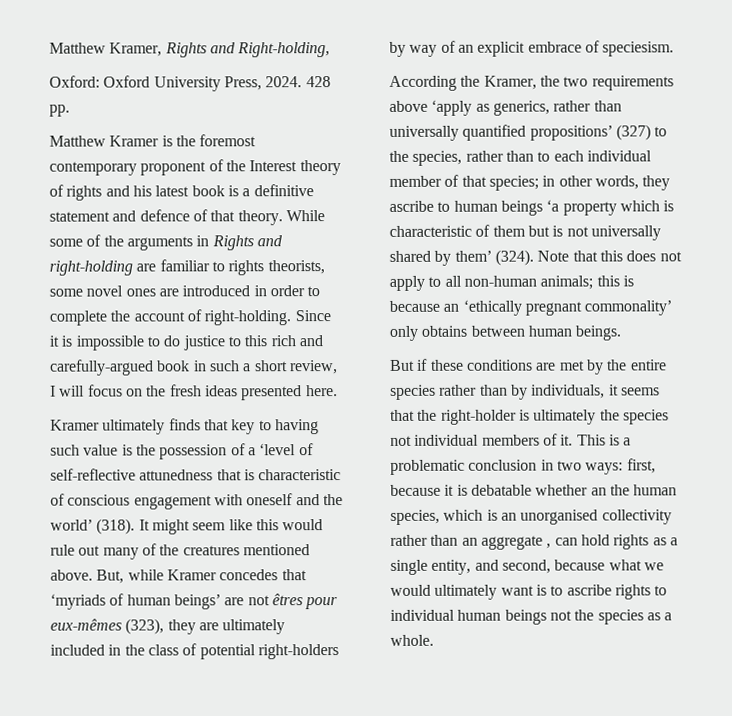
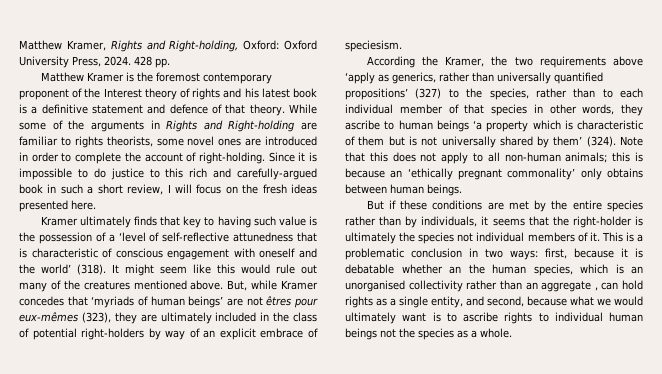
- Matthew Kramer, Rights and Right-holding,
- Oxford: Oxford University Press, 2024.
+ Matthew Kramer, Rights and Right-holding, Oxford: Oxford University Press, 2024.
- While some of the arguments in Rights and right-holding are familiar to rights theorists, some novel ones are introduced in order to complete the account of right-holding.
+ While some of the arguments in Rights and Right-holding are familiar to rights theorists, some novel ones are introduced in order to complete the account of right-holding.
- According the Kramer, the two requirements above ‘apply as generics, rather than universally quantified propositions’ (327) to the species, rather than to each individual member of that species; in other words, they ascribe to human beings ‘a property which is characteristic of them but is not universally shared by them’ (324).
+ According the Kramer, the two requirements above ‘apply as generics, rather than universally quantified propositions’ (327) to the species, rather than to each individual member of that species in other words, they ascribe to human beings ‘a property which is characteristic of them but is not universally shared by them’ (324).

